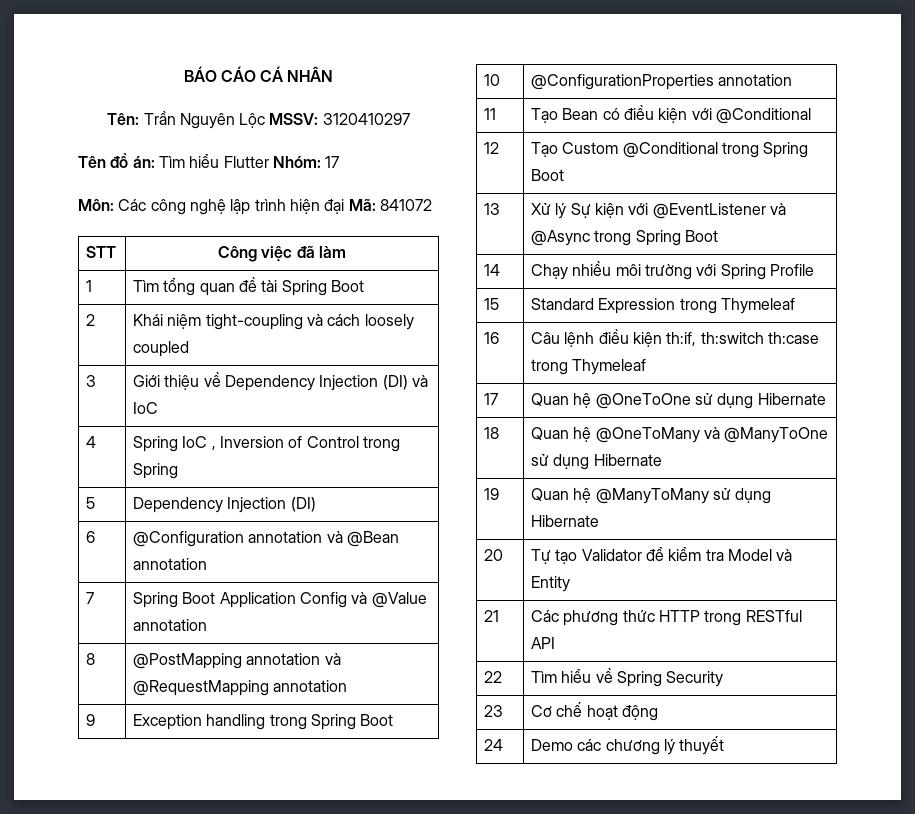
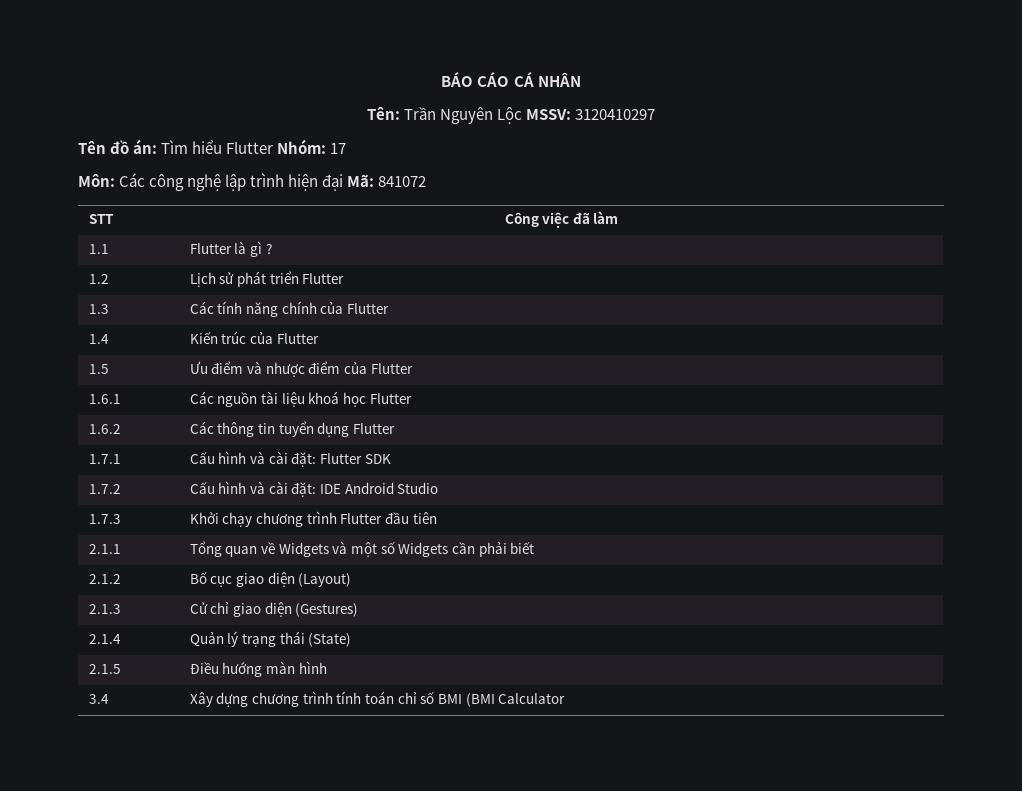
- 1 | Tìm tổng quan đề tài Spring Boot
- 2 | Khái niệm tight-coupling và cách loosely coupled
- 3 | Giới thiệu về Dependency Injection (DI) và IoC
- 4 | Spring IoC , Inversion of Control trong Spring
- 5 | Dependency Injection (DI)
- 6 | @Configuration annotation và @Bean annotation
- 7 | Spring Boot Application Config và @Value annotation
- 8 | @PostMapping annotation và @RequestMapping annotation
- 9 | Exception handling trong Spring Boot
- 10 | @ConfigurationProperties annotation
- 11 | Tạo Bean có điều kiện với @Conditional
- 12 | Tạo Custom @Conditional trong Spring Boot
- 13 | Xử lý Sự kiện với @EventListener và @Async trong Spring Boot
- 14 | Chạy nhiều môi trường với Spring Profile
- 15 | Standard Expression trong Thymeleaf
- 16 | Câu lệnh điều kiện th:if, th:switch th:case trong Thymeleaf
- 17 | Quan hệ @OneToOne sử dụng Hibernate
- 18 | Quan hệ @OneToMany và @ManyToOne sử dụng Hibernate
- 19 | Quan hệ @ManyToMany sử dụng Hibernate
- 20 | Tự tạo Validator để kiểm tra Model và Entity
- 21 | Các phương thức HTTP trong RESTful API
- 22 | Tìm hiểu về Spring Security
- 23 | Cơ chế hoạt động
- 24 | Demo các chương lý thuyết
+ 1.1 | Flutter là gì ?
+ 1.2 | Lịch sử phát triển Flutter
+ 1.3 | Các tính năng chính của Flutter
+ 1.4 | Kiến trúc của Flutter
+ 1.5 | Ưu điểm và nhược điểm của Flutter
+ 1.6.1 | Các nguồn tài liệu khoá học Flutter
+ 1.6.2 | Các thông tin tuyển dụng Flutter
+ 1.7.1 | Cấu hình và cài đặt: Flutter SDK
+ 1.7.2 | Cấu hình và cài đặt: IDE Android Studio
+ 1.7.3 | Khởi chạy chương trình Flutter đầu tiên
+ 2.1.1 | Tổng quan về Widgets và một số Widgets cần phải biết
+ 2.1.2 | Bố cục giao diện (Layout)
+ 2.1.3 | Cử chỉ giao diện (Gestures)
+ 2.1.4 | Quản lý trạng thái (State)
+ 2.1.5 | Điều hướng màn hình
+ 3.4 | Xây dựng chương trình tính toán chỉ số BMI (BMI Calculator

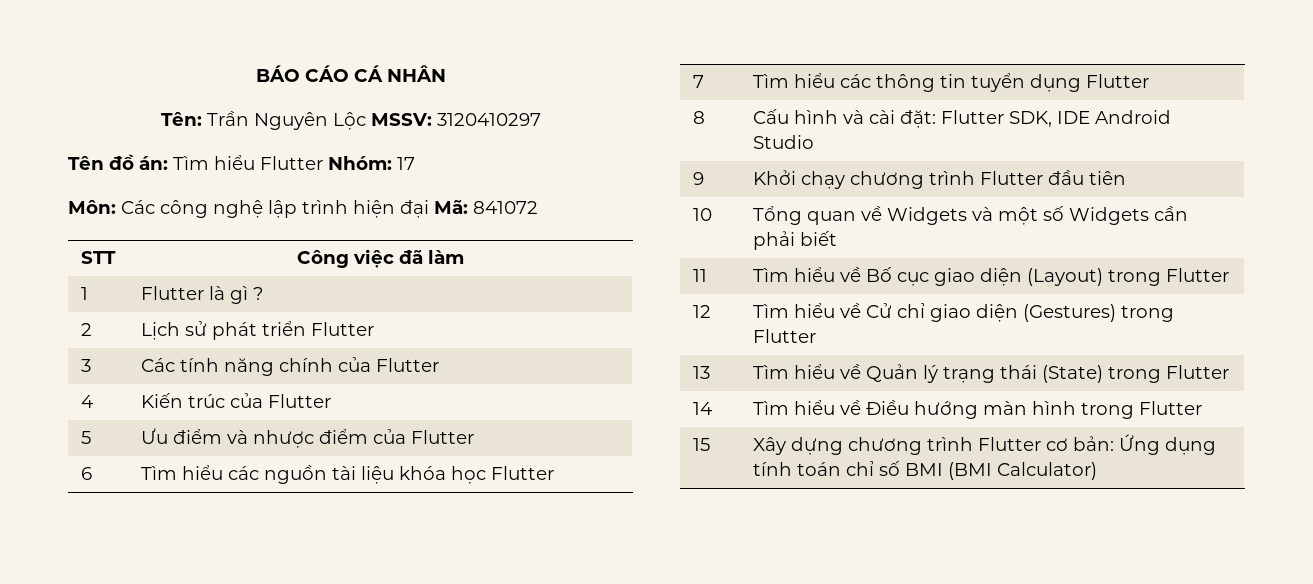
- 1.1 | Flutter là gì ?
+ 1 | Flutter là gì ?
- 1.2 | Lịch sử phát triển Flutter
+ 2 | Lịch sử phát triển Flutter
- 1.3 | Các tính năng chính của Flutter
+ 3 | Các tính năng chính của Flutter
- 1.4 | Kiến trúc của Flutter
+ 4 | Kiến trúc của Flutter
- 1.5 | Ưu điểm và nhược điểm của Flutter
+ 5 | Ưu điểm và nhược điểm của Flutter
- 1.6.1 | Các nguồn tài liệu khoá học Flutter
+ 6 | Tìm hiểu các nguồn tài liệu khóa học Flutter
- 1.6.2 | Các thông tin tuyển dụng Flutter
+ 7 | Tìm hiểu các thông tin tuyển dụng Flutter
- 1.7.1 | Cấu hình và cài đặt: Flutter SDK
- 1.7.2 | Cấu hình và cài đặt: IDE Android Studio
+ 8 | Cấu hình và cài đặt: Flutter SDK, IDE Android Studio
- 1.7.3 | Khởi chạy chương trình Flutter đầu tiên
+ 9 | Khởi chạy chương trình Flutter đầu tiên
- 2.1.1 | Tổng quan về Widgets và một số Widgets cần phải biết
+ 10 | Tổng quan về Widgets và một số Widgets cần phải biết
- 2.1.2 | Bố cục giao diện (Layout)
- 2.1.3 | Cử chỉ giao diện (Gestures)
- 2.1.4 | Quản lý trạng thái (State)
- 2.1.5 | Điều hướng màn hình
- 3.4 | Xây dựng chương trình tính toán chỉ số BMI (BMI Calculator
+ 11 | Tìm hiểu về Bố cục giao diện (Layout) trong Flutter
+ 12 | Tìm hiểu về Cử chỉ giao diện (Gestures) trong Flutter
+ 13 | Tìm hiểu về Quản lý trạng thái (State) trong Flutter
+ 14 | Tìm hiểu về Điều hướng màn hình trong Flutter
+ 15 | Xây dựng chương trình Flutter cơ bản: Ứng dụng tính toán chỉ số BMI (BMI Calculator)

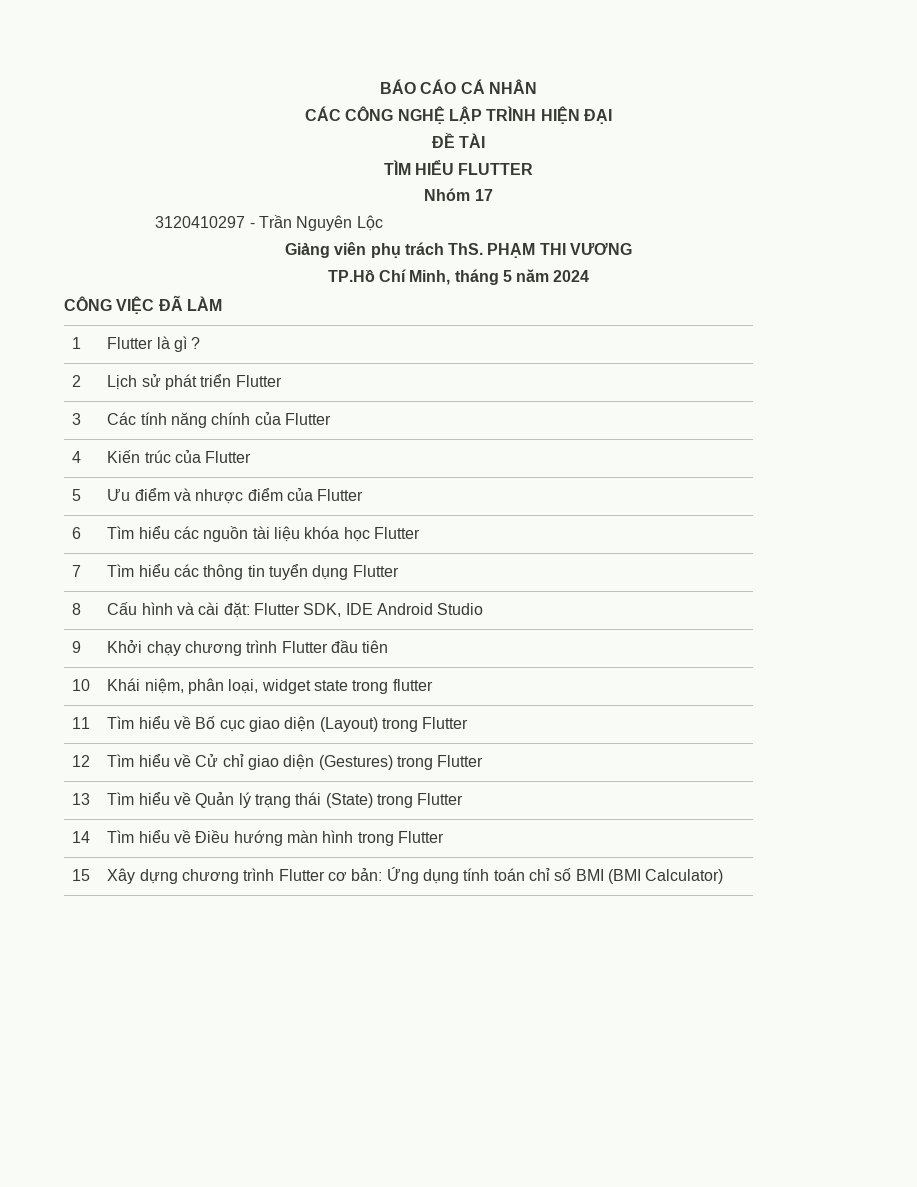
- Tên: Trần Nguyên Lộc MSSV: 3120410297
- Tên đồ án: Tìm hiểu Flutter Nhóm: 17
- Môn: Các công nghệ lập trình hiện đại Mã: 841072
- STT | Công việc đã làm
+ CÁC CÔNG NGHỆ LẬP TRÌNH HIỆN ĐẠI
+ ĐỀ TÀI
+ TÌM HIỂU FLUTTER
+ Nhóm 17
+ 3120410297 - Trần Nguyên Lộc
+ Giảng viên phụ trách ThS. PHẠM THI VƯƠNG
+ TP.Hồ Chí Minh, tháng 5 năm 2024
+ CÔNG VIỆC ĐÃ LÀM
- 10 | Tổng quan về Widgets và một số Widgets cần phải biết
+ 10 | Khái niệm, phân loại, widget state trong flutter

